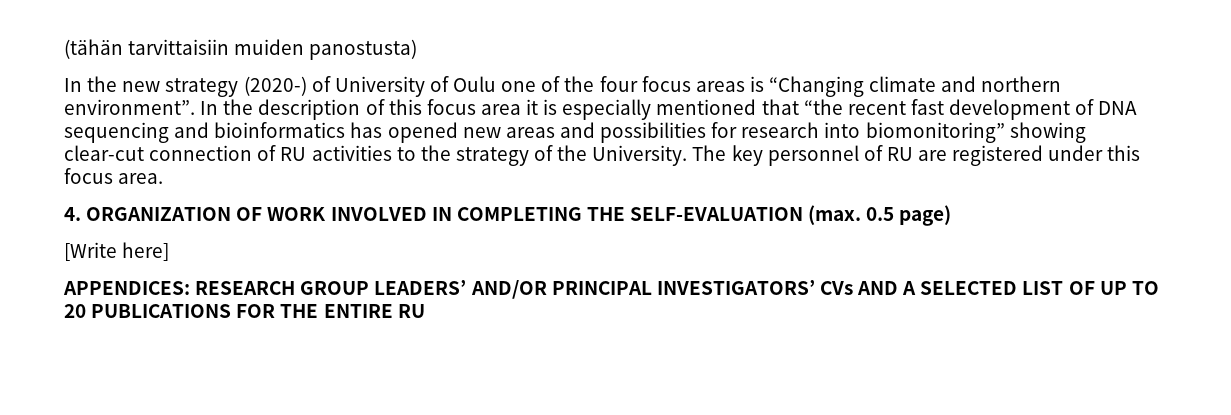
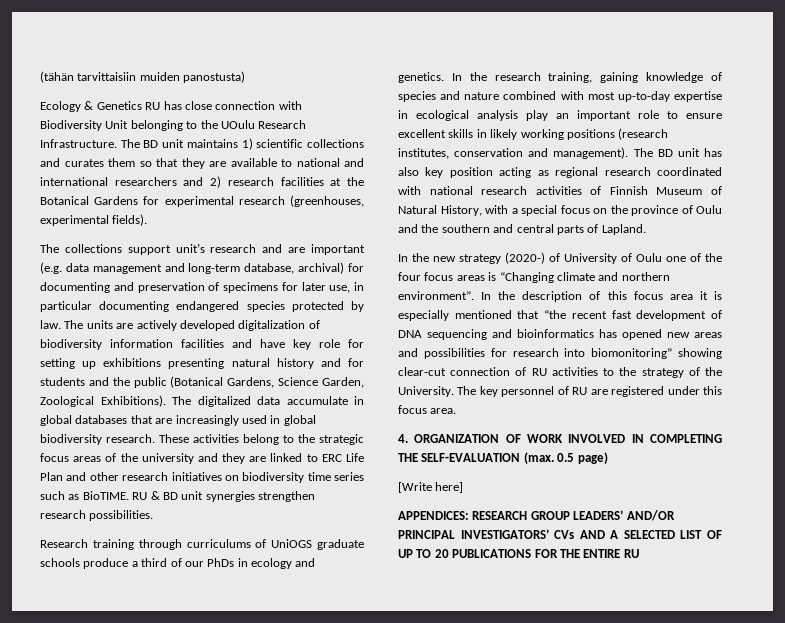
+ Ecology & Genetics RU has close connection with Biodiversity Unit belonging to the UOulu Research Infrastructure. The BD unit maintains 1) scientific collections and curates them so that they are available to national and international researchers and 2) research facilities at the Botanical Gardens for experimental research (greenhouses, experimental fields).
+ The collections support unit’s research and are important (e.g. data management and long-term database, archival) for documenting and preservation of specimens for later use, in particular documenting endangered species protected by law. The units are actively developed digitalization of biodiversity information facilities and have key role for setting up exhibitions presenting natural history and for students and the public (Botanical Gardens, Science Garden, Zoological Exhibitions). The digitalized data accumulate in global databases that are increasingly used in global biodiversity research. These activities belong to the strategic focus areas of the university and they are linked to ERC Life Plan and other research initiatives on biodiversity time series such as BioTIME. RU & BD unit synergies strengthen research possibilities.
+ Research training through curriculums of UniOGS graduate schools produce a third of our PhDs in ecology and genetics. In the research training, gaining knowledge of species and nature combined with most up-to-day expertise in ecological analysis play an important role to ensure excellent skills in likely working positions (research institutes, conservation and management). The BD unit has also key position acting as regional research coordinated with national research activities of Finnish Museum of Natural History, with a special focus on the province of Oulu and the southern and central parts of Lapland.

